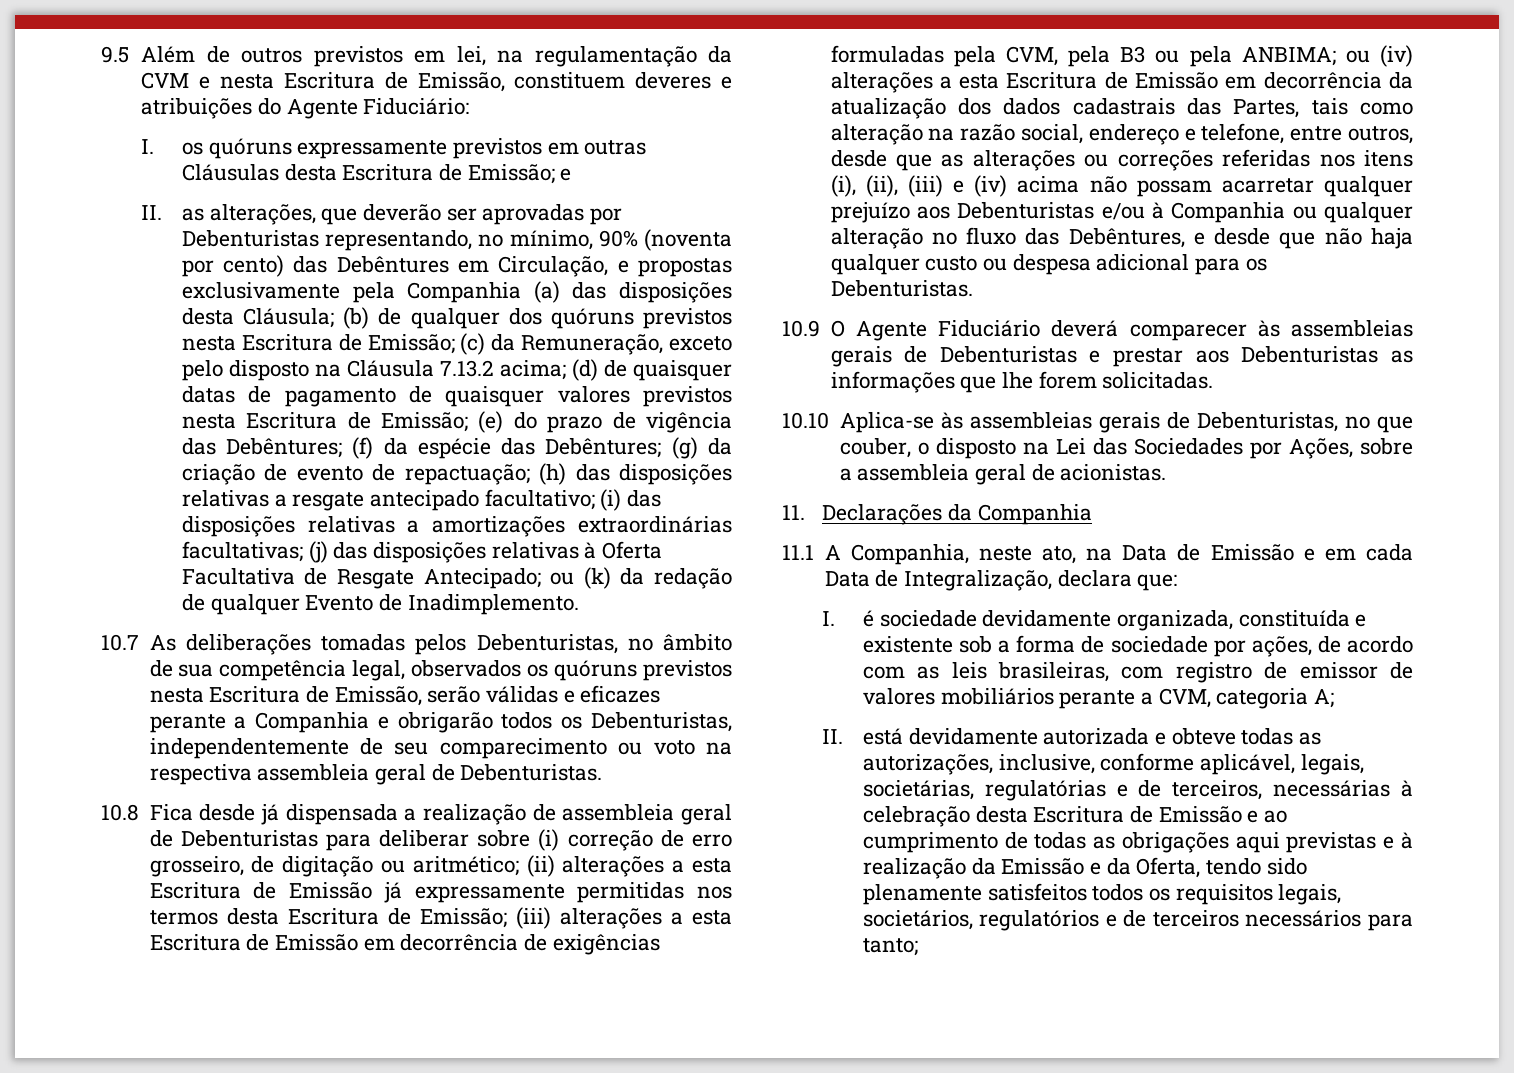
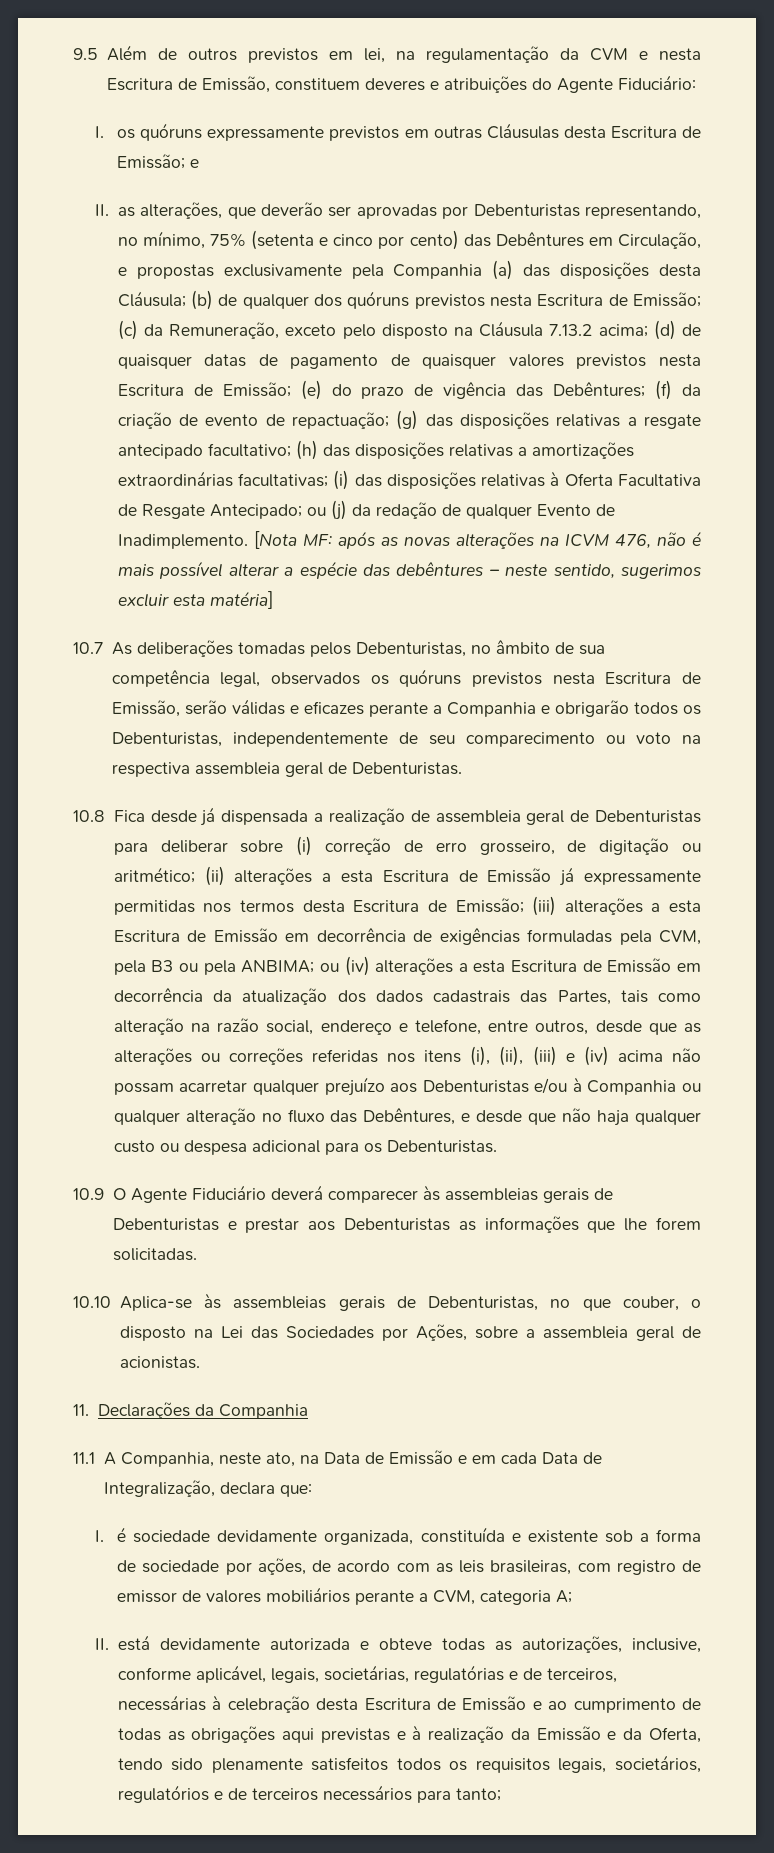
- II. as alterações, que deverão ser aprovadas por Debenturistas representando, no mínimo, 90% (noventa por cento) das Debêntures em Circulação, e propostas exclusivamente pela Companhia (a) das disposições desta Cláusula;
+ II. as alterações, que deverão ser aprovadas por Debenturistas representando, no mínimo, 75% (setenta e cinco por cento) das Debêntures em Circulação, e propostas exclusivamente pela Companhia (a) das disposições desta Cláusula;
- (f) da espécie das Debêntures; (g) da criação de evento de repactuação;
+ (f) da criação de evento de repactuação;
- (h) das disposições relativas a resgate antecipado facultativo;
+ (g) das disposições relativas a resgate antecipado facultativo;
- (i) das disposições relativas a amortizações extraordinárias facultativas;
+ (h) das disposições relativas a amortizações extraordinárias facultativas;
- (j) das disposições relativas à Oferta Facultativa de Resgate Antecipado;
+ (i) das disposições relativas à Oferta Facultativa de Resgate Antecipado;
- ou (k) da redação de qualquer Evento de Inadimplemento.
+ ou (j) da redação de qualquer Evento de Inadimplemento. [Nota MF: após as novas alterações na ICVM 476, não é mais possível alterar a espécie das debêntures – neste sentido, sugerimos excluir esta matéria]

